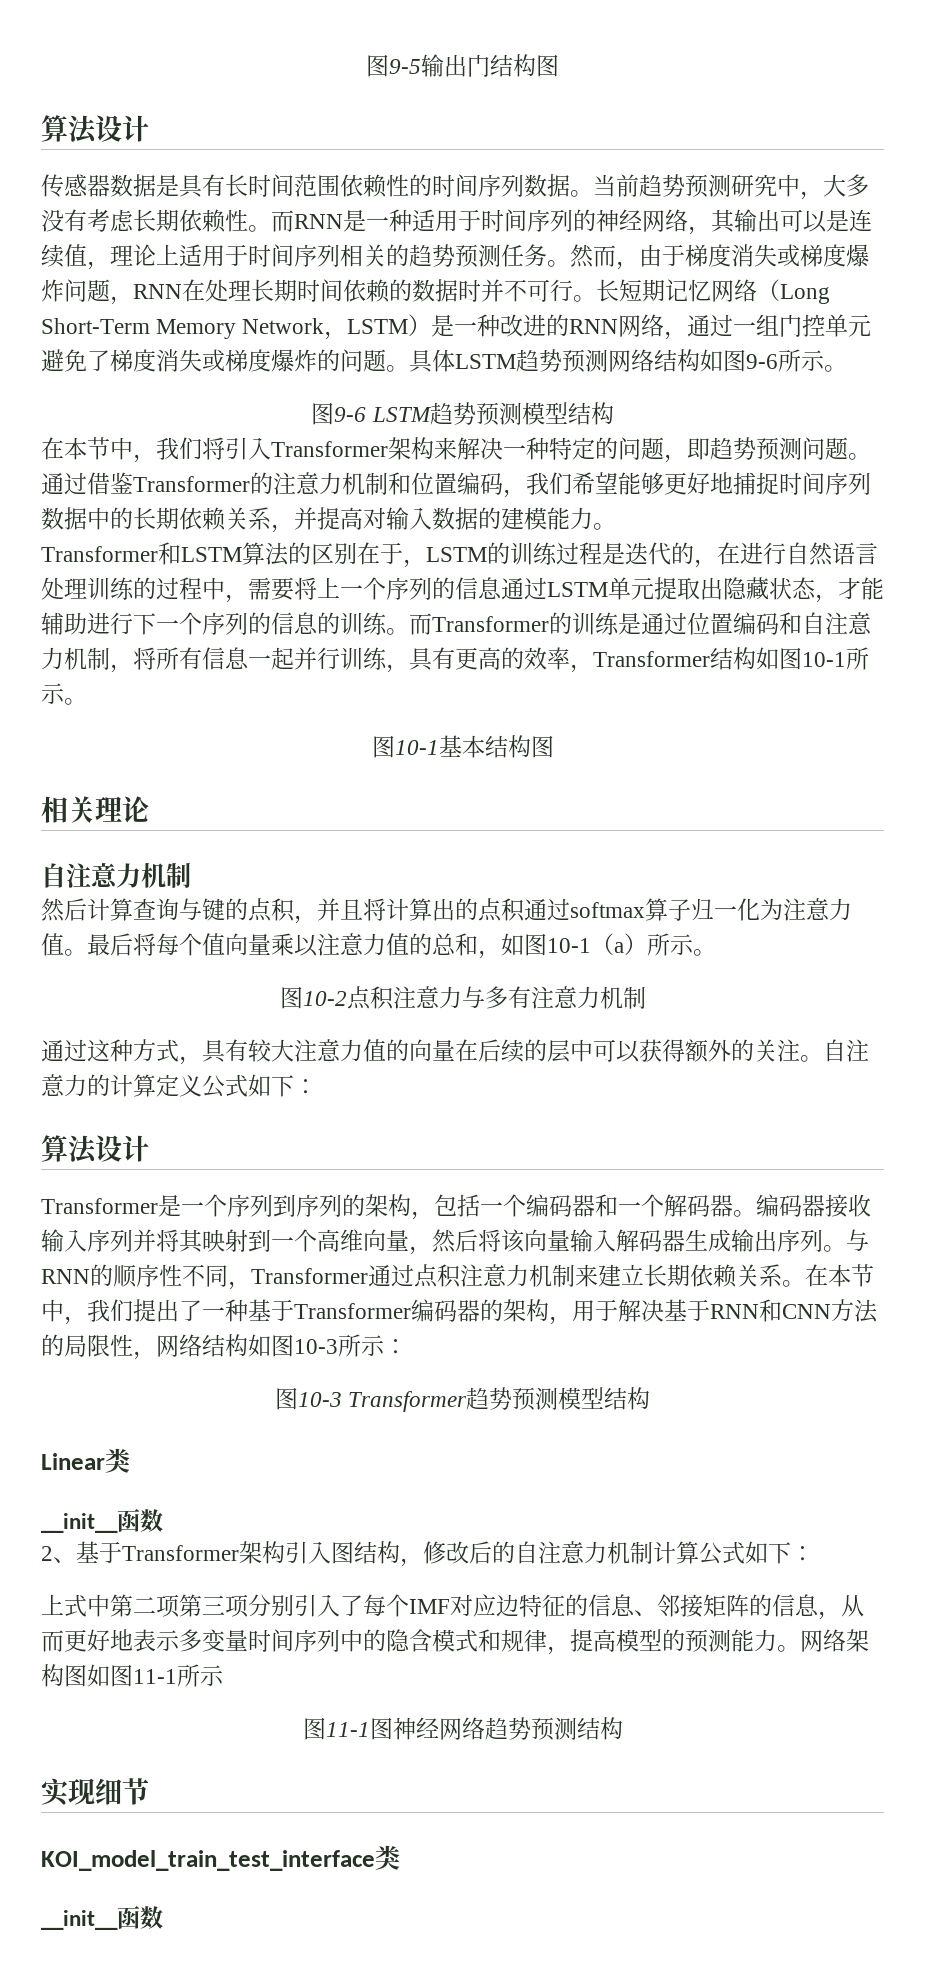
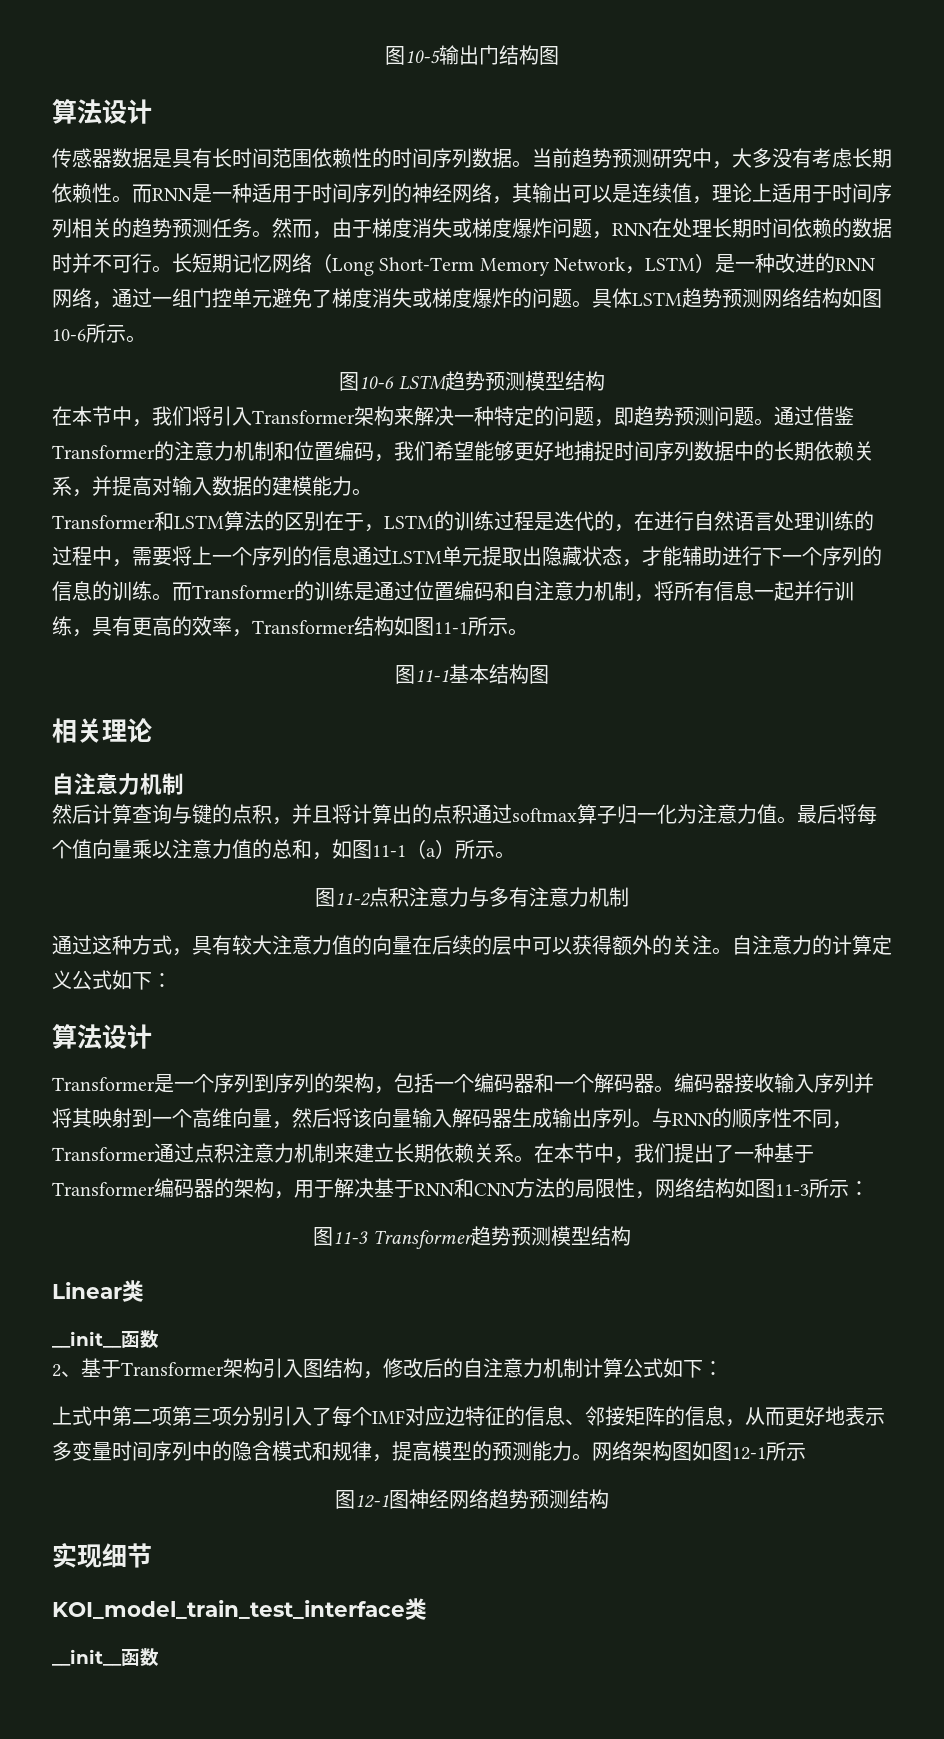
- 图9-5输出门结构图
+ 图10-5输出门结构图
- 具体LSTM趋势预测网络结构如图9-6所示。
- 图9-6 LSTM趋势预测模型结构
+ 具体LSTM趋势预测网络结构如图10-6所示。
+ 图10-6 LSTM趋势预测模型结构
- 而Transformer的训练是通过位置编码和自注意力机制，将所有信息一起并行训练，具有更高的效率，Transformer结构如图10-1所示。
- 图10-1基本结构图
+ 而Transformer的训练是通过位置编码和自注意力机制，将所有信息一起并行训练，具有更高的效率，Transformer结构如图11-1所示。
+ 图11-1基本结构图
- 最后将每个值向量乘以注意力值的总和，如图10-1（a）所示。
+ 最后将每个值向量乘以注意力值的总和，如图11-1（a）所示。
- 图10-2点积注意力与多有注意力机制
+ 图11-2点积注意力与多有注意力机制
- 在本节中，我们提出了一种基于Transformer编码器的架构，用于解决基于RNN和CNN方法的局限性，网络结构如图10-3所示：
+ 在本节中，我们提出了一种基于Transformer编码器的架构，用于解决基于RNN和CNN方法的局限性，网络结构如图11-3所示：
- 图10-3 Transformer趋势预测模型结构
+ 图11-3 Transformer趋势预测模型结构
- 网络架构图如图11-1所示
+ 网络架构图如图12-1所示
- 图11-1图神经网络趋势预测结构
+ 图12-1图神经网络趋势预测结构

